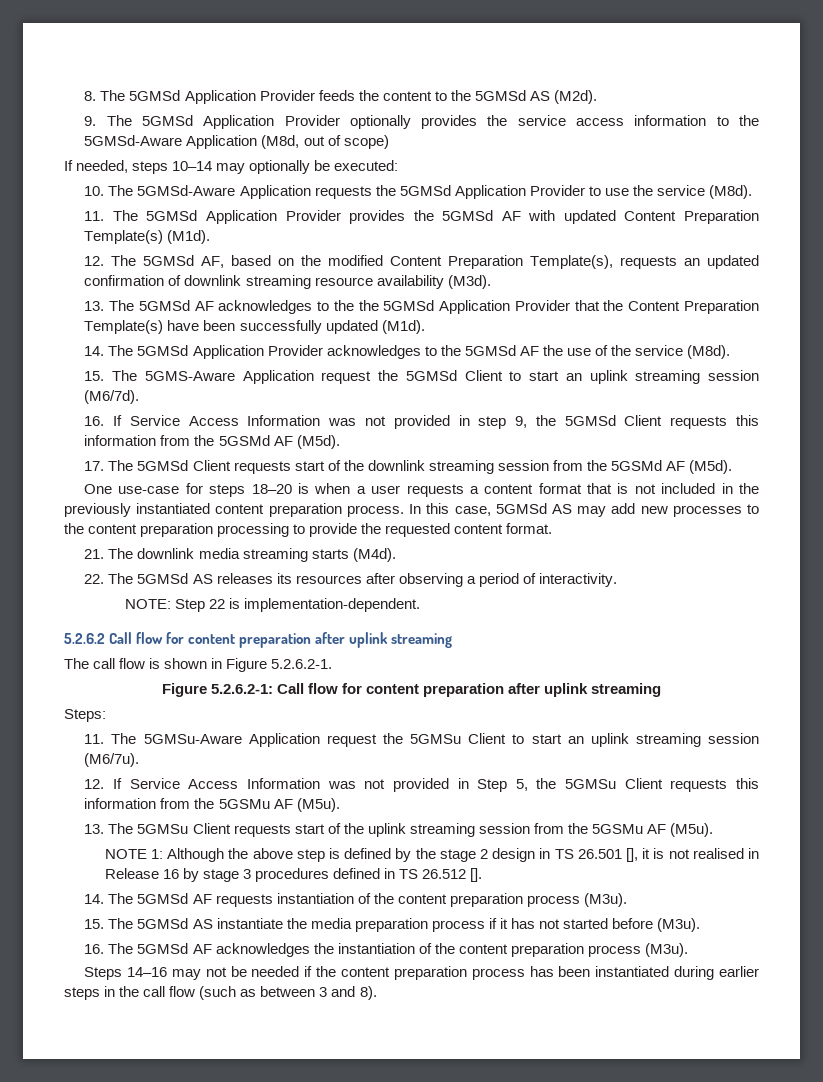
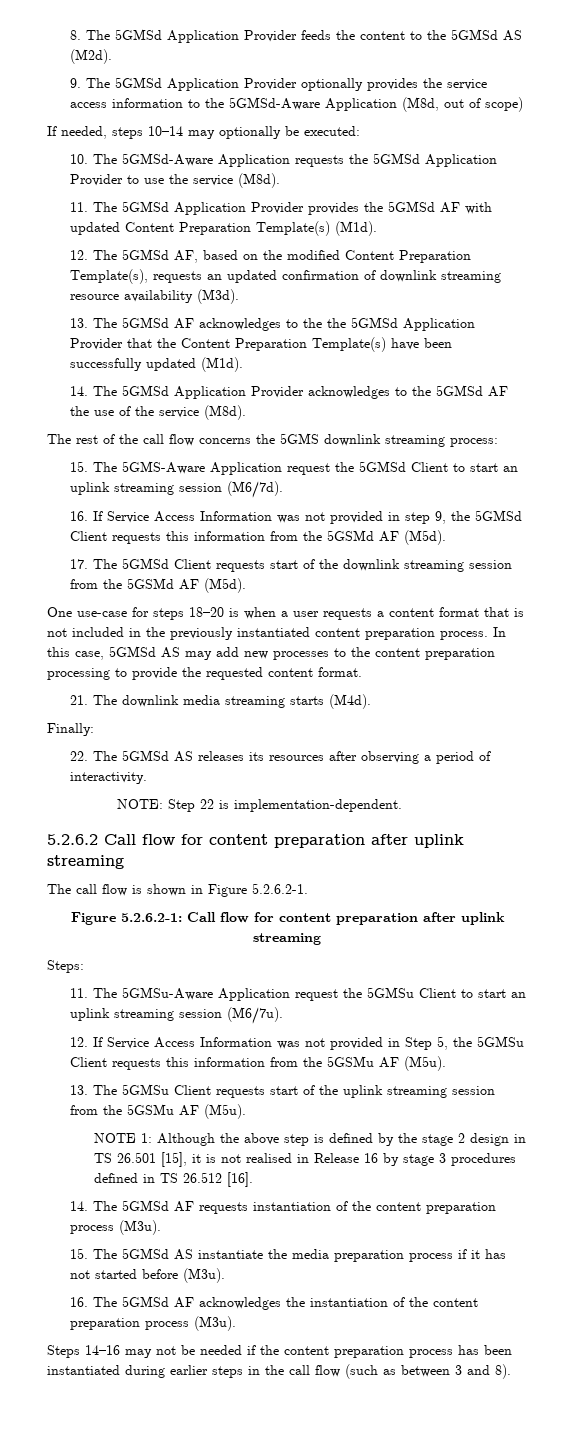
+ The rest of the call flow concerns the 5GMS downlink streaming process:
+ Finally:
- NOTE 1: Although the above step is defined by the stage 2 design in TS 26.501 [], it is not realised in Release 16 by stage 3 procedures defined in TS 26.512 [].
+ NOTE 1: Although the above step is defined by the stage 2 design in TS 26.501 [15], it is not realised in Release 16 by stage 3 procedures defined in TS 26.512 [16].

